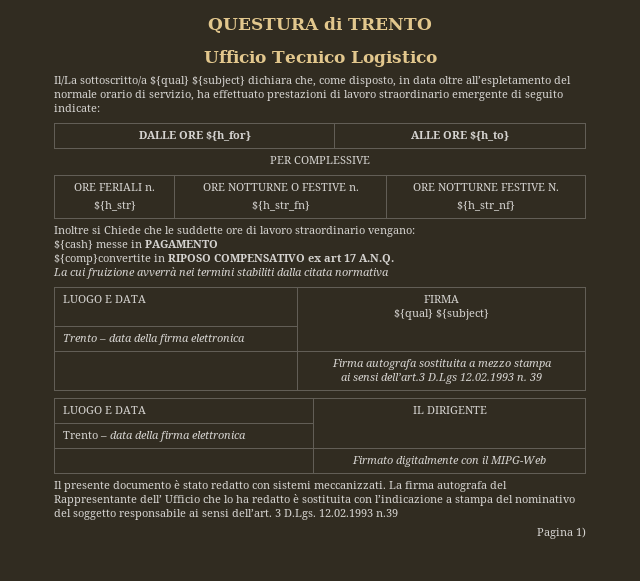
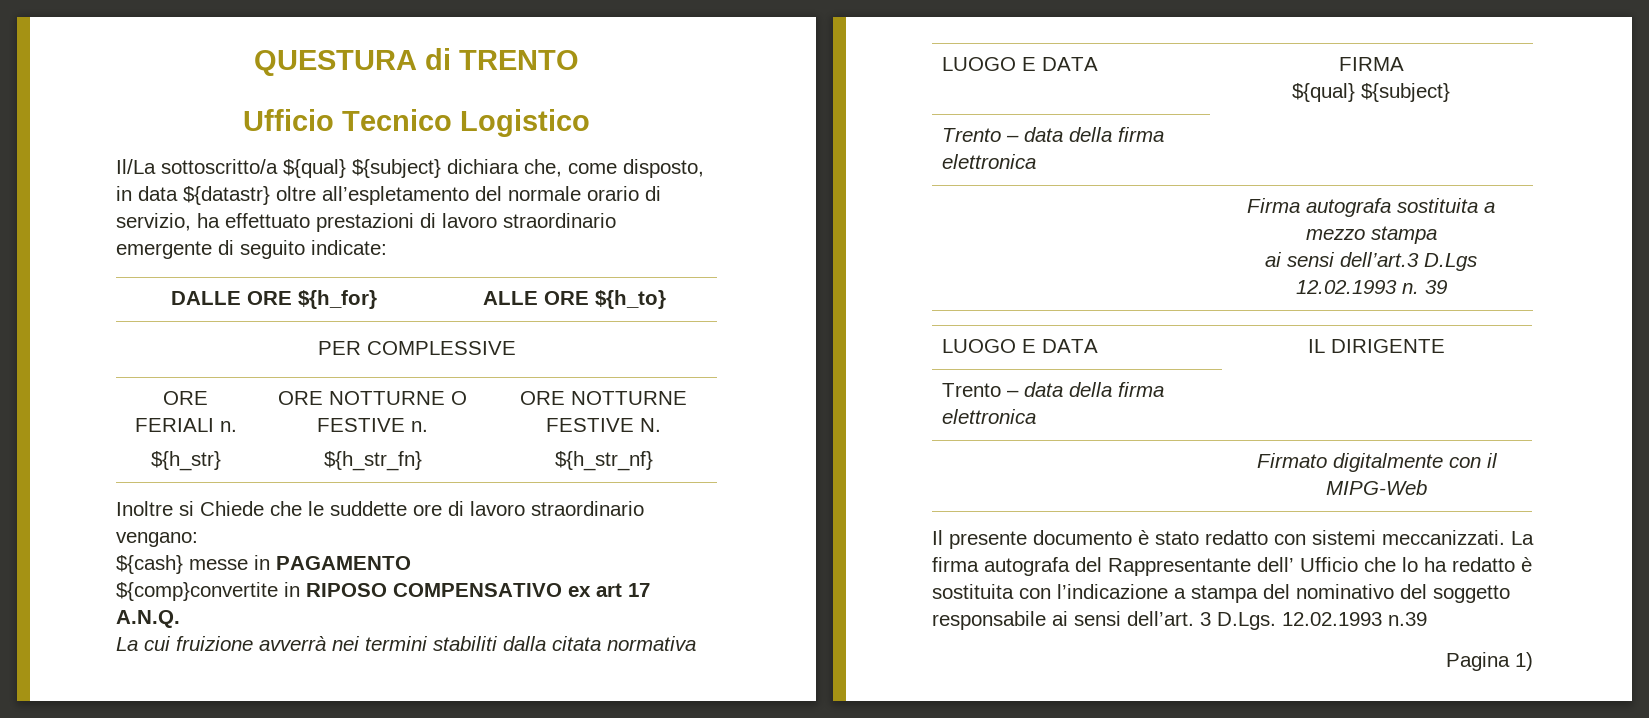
- Il/La sottoscritto/a ${qual} ${subject} dichiara che, come disposto, in data oltre all’espletamento del normale orario di servizio, ha effettuato prestazioni di lavoro straordinario emergente di seguito indicate:
+ Il/La sottoscritto/a ${qual} ${subject} dichiara che, come disposto, in data ${datastr} oltre all’espletamento del normale orario di servizio, ha effettuato prestazioni di lavoro straordinario emergente di seguito indicate:

